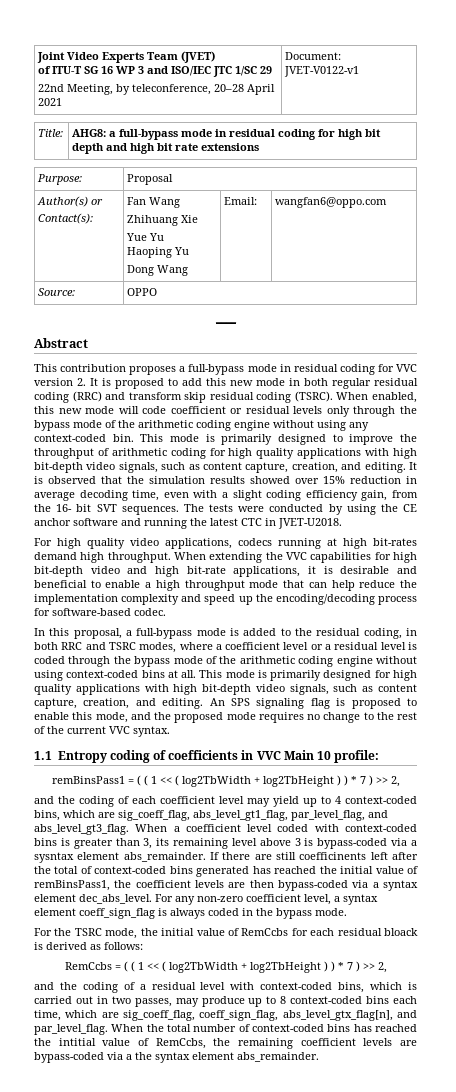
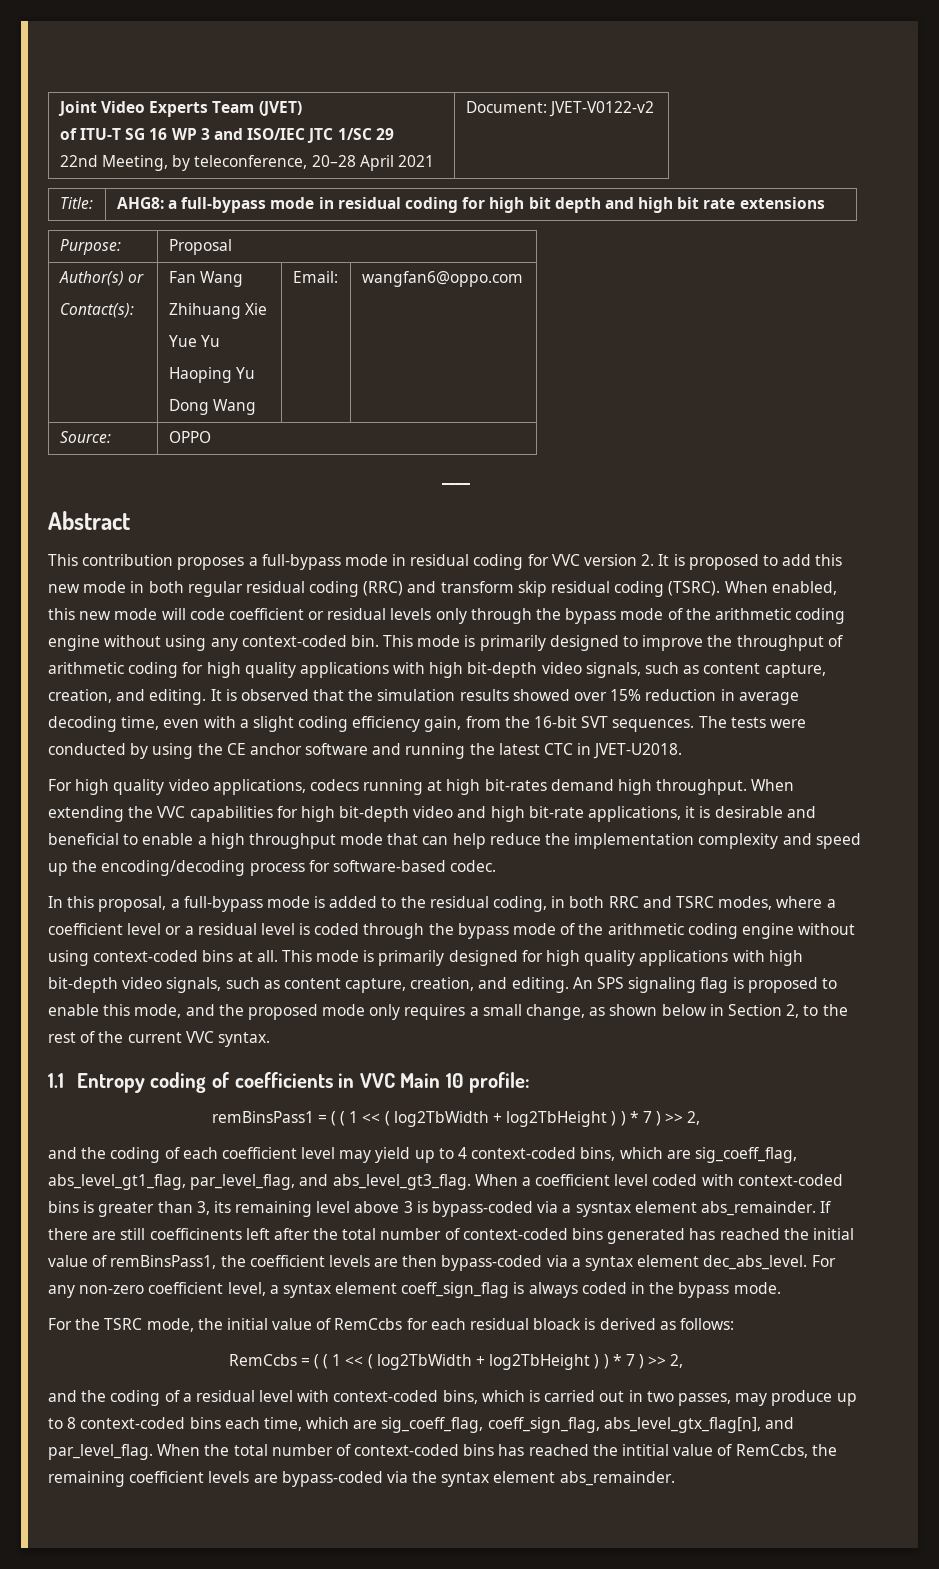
  Joint Video Experts Team (JVET)
  of ITU-T SG 16 WP 3 and ISO/IEC JTC 1/SC 29
- 22nd Meeting, by teleconference, 20–28 April 2021 | Document: JVET-V0122-v1
+ 22nd Meeting, by teleconference, 20–28 April 2021 | Document: JVET-V0122-v2
- It is observed that the simulation results showed over 15% reduction in average decoding time, even with a slight coding efficiency gain, from the 16- bit SVT sequences.
+ It is observed that the simulation results showed over 15% reduction in average decoding time, even with a slight coding efficiency gain, from the 16-bit SVT sequences.
- An SPS signaling flag is proposed to enable this mode, and the proposed mode requires no change to the rest of the current VVC syntax.
+ An SPS signaling flag is proposed to enable this mode, and the proposed mode only requires a small change, as shown below in Section 2, to the rest of the current VVC syntax.
- If there are still coefficinents left after the total of context-coded bins generated has reached the initial value of remBinsPass1, the coefficient levels are then bypass-coded via a syntax element dec_abs_level.
+ If there are still coefficinents left after the total number of context-coded bins generated has reached the initial value of remBinsPass1, the coefficient levels are then bypass-coded via a syntax element dec_abs_level.
- When the total number of context-coded bins has reached the intitial value of RemCcbs, the remaining coefficient levels are bypass-coded via a the syntax element abs_remainder.
+ When the total number of context-coded bins has reached the intitial value of RemCcbs, the remaining coefficient levels are bypass-coded via the syntax element abs_remainder.

